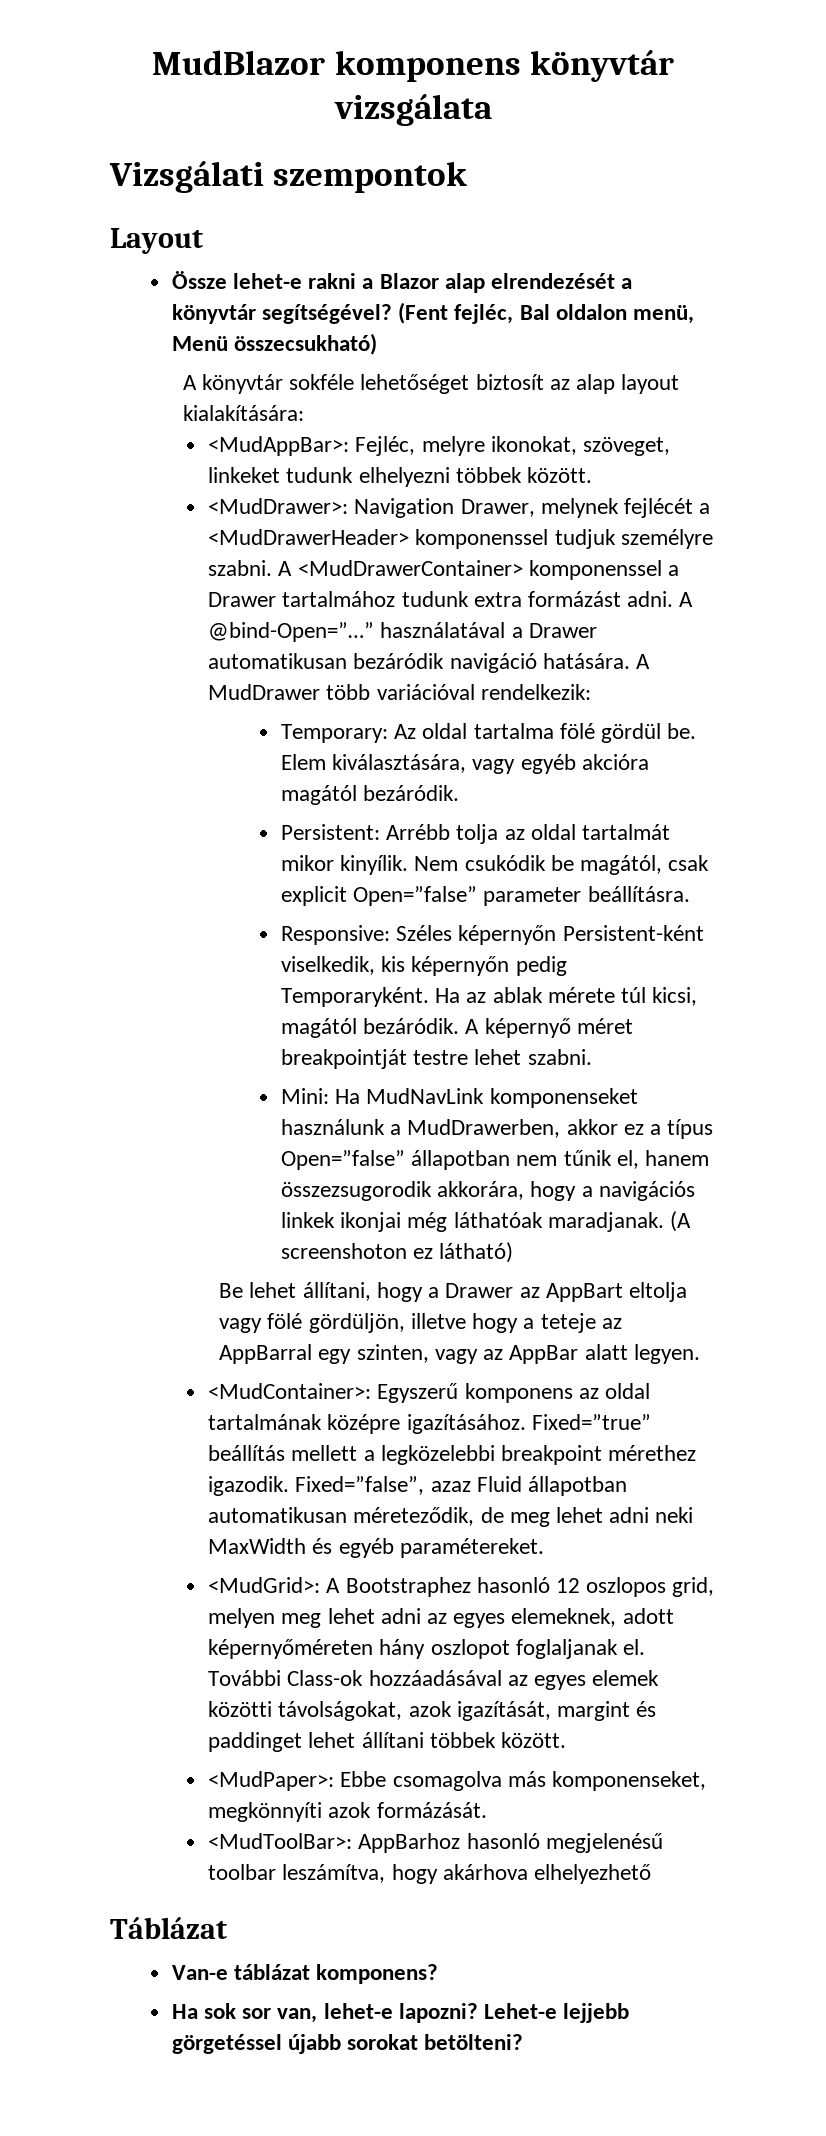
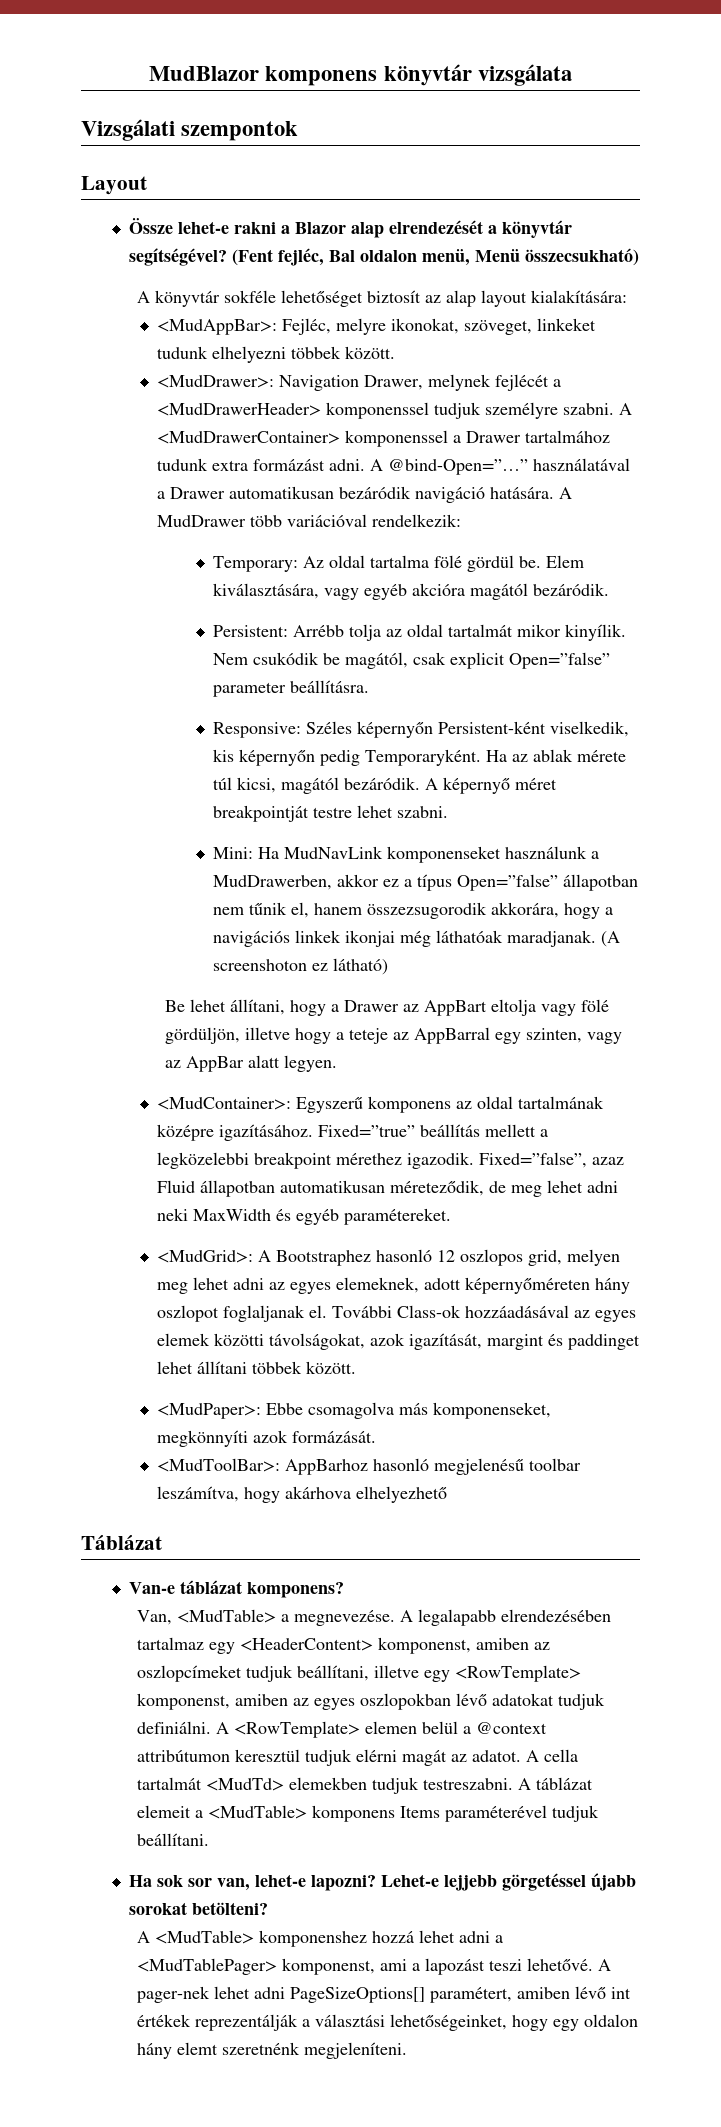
+ Van, <MudTable> a megnevezése. A legalapabb elrendezésében tartalmaz egy <HeaderContent> komponenst, amiben az oszlopcímeket tudjuk beállítani, illetve egy <RowTemplate> komponenst, amiben az egyes oszlopokban lévő adatokat tudjuk definiálni. A <RowTemplate> elemen belül a @context attribútumon keresztül tudjuk elérni magát az adatot. A cella tartalmát <MudTd> elemekben tudjuk testreszabni. A táblázat elemeit a <MudTable> komponens Items paraméterével tudjuk beállítani.
+ A <MudTable> komponenshez hozzá lehet adni a <MudTablePager> komponenst, ami a lapozást teszi lehetővé. A pager-nek lehet adni PageSizeOptions[] paramétert, amiben lévő int értékek reprezentálják a választási lehetőségeinket, hogy egy oldalon hány elemt szeretnénk megjeleníteni.

